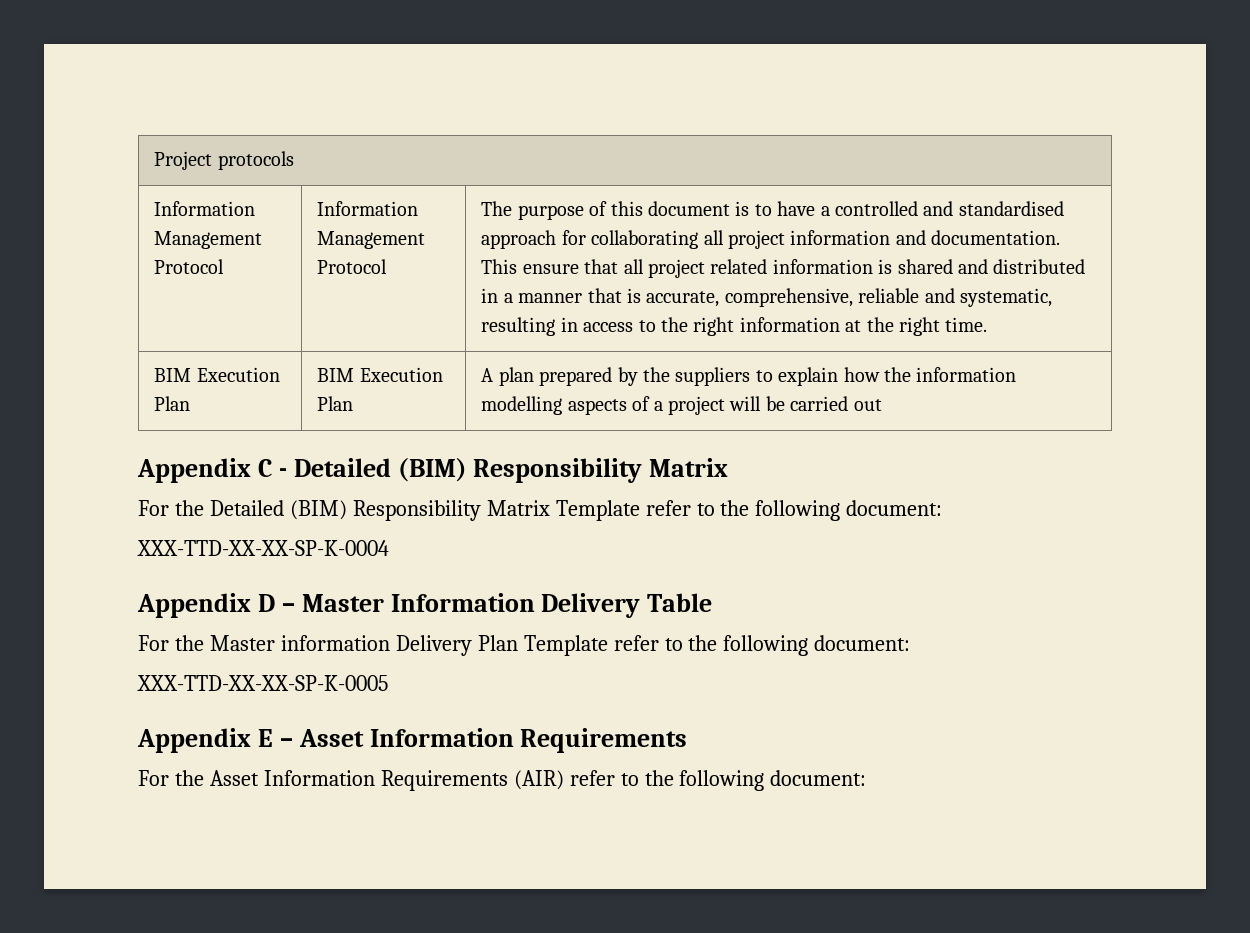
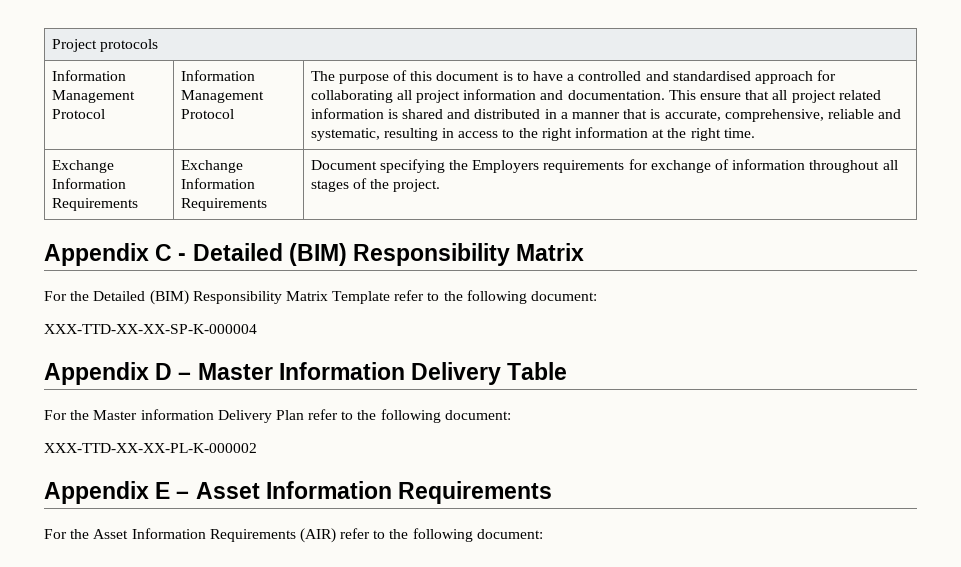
- BIM Execution Plan | BIM Execution Plan | A plan prepared by the suppliers to explain how the information modelling aspects of a project will be carried out
+ Exchange Information Requirements | Exchange Information Requirements | Document specifying the Employers requirements for exchange of information throughout all stages of the project.
- XXX-TTD-XX-XX-SP-K-0004
+ XXX-TTD-XX-XX-SP-K-000004
- For the Master information Delivery Plan Template refer to the following document:
- XXX-TTD-XX-XX-SP-K-0005
+ For the Master information Delivery Plan refer to the following document:
+ XXX-TTD-XX-XX-PL-K-000002

